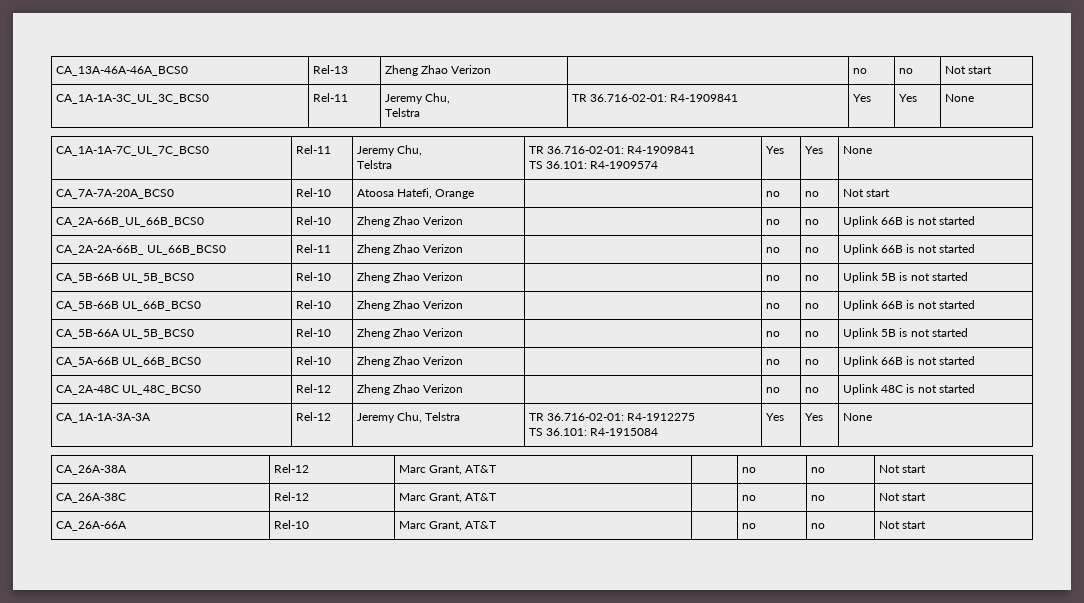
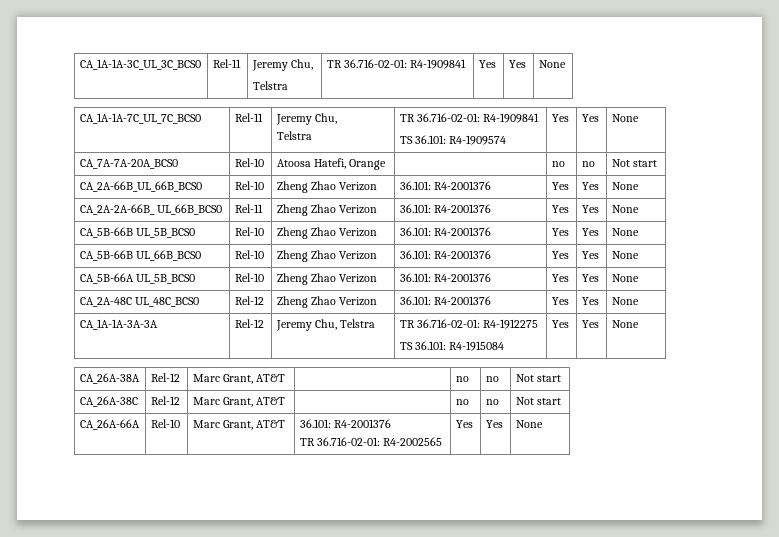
- CA_13A-46A-46A_BCS0 | Rel-13 | Zheng Zhao Verizon | | no | no | Not start
- CA_2A-66B_UL_66B_BCS0 | Rel-10 | Zheng Zhao Verizon | | no | no | Uplink 66B is not started
+ CA_2A-66B_UL_66B_BCS0 | Rel-10 | Zheng Zhao Verizon | 36.101: R4-2001376 | Yes | Yes | None
- CA_2A-2A-66B_ UL_66B_BCS0 | Rel-11 | Zheng Zhao Verizon | | no | no | Uplink 66B is not started
+ CA_2A-2A-66B_ UL_66B_BCS0 | Rel-11 | Zheng Zhao Verizon | 36.101: R4-2001376 | Yes | Yes | None
- CA_5B-66B UL_5B_BCS0 | Rel-10 | Zheng Zhao Verizon | | no | no | Uplink 5B is not started
+ CA_5B-66B UL_5B_BCS0 | Rel-10 | Zheng Zhao Verizon | 36.101: R4-2001376 | Yes | Yes | None
- CA_5B-66B UL_66B_BCS0 | Rel-10 | Zheng Zhao Verizon | | no | no | Uplink 66B is not started
+ CA_5B-66B UL_66B_BCS0 | Rel-10 | Zheng Zhao Verizon | 36.101: R4-2001376 | Yes | Yes | None
- CA_5B-66A UL_5B_BCS0 | Rel-10 | Zheng Zhao Verizon | | no | no | Uplink 5B is not started
- CA_5A-66B UL_66B_BCS0 | Rel-10 | Zheng Zhao Verizon | | no | no | Uplink 66B is not started
+ CA_5B-66A UL_5B_BCS0 | Rel-10 | Zheng Zhao Verizon | 36.101: R4-2001376 | Yes | Yes | None
- CA_2A-48C UL_48C_BCS0 | Rel-12 | Zheng Zhao Verizon | | no | no | Uplink 48C is not started
+ CA_2A-48C UL_48C_BCS0 | Rel-12 | Zheng Zhao Verizon | 36.101: R4-2001376 | Yes | Yes | None
- CA_26A-66A | Rel-10 | Marc Grant, AT&T | | no | no | Not start
+ CA_26A-66A | Rel-10 | Marc Grant, AT&T | 36.101: R4-2001376
+ TR 36.716-02-01: R4-2002565 | Yes | Yes | None

